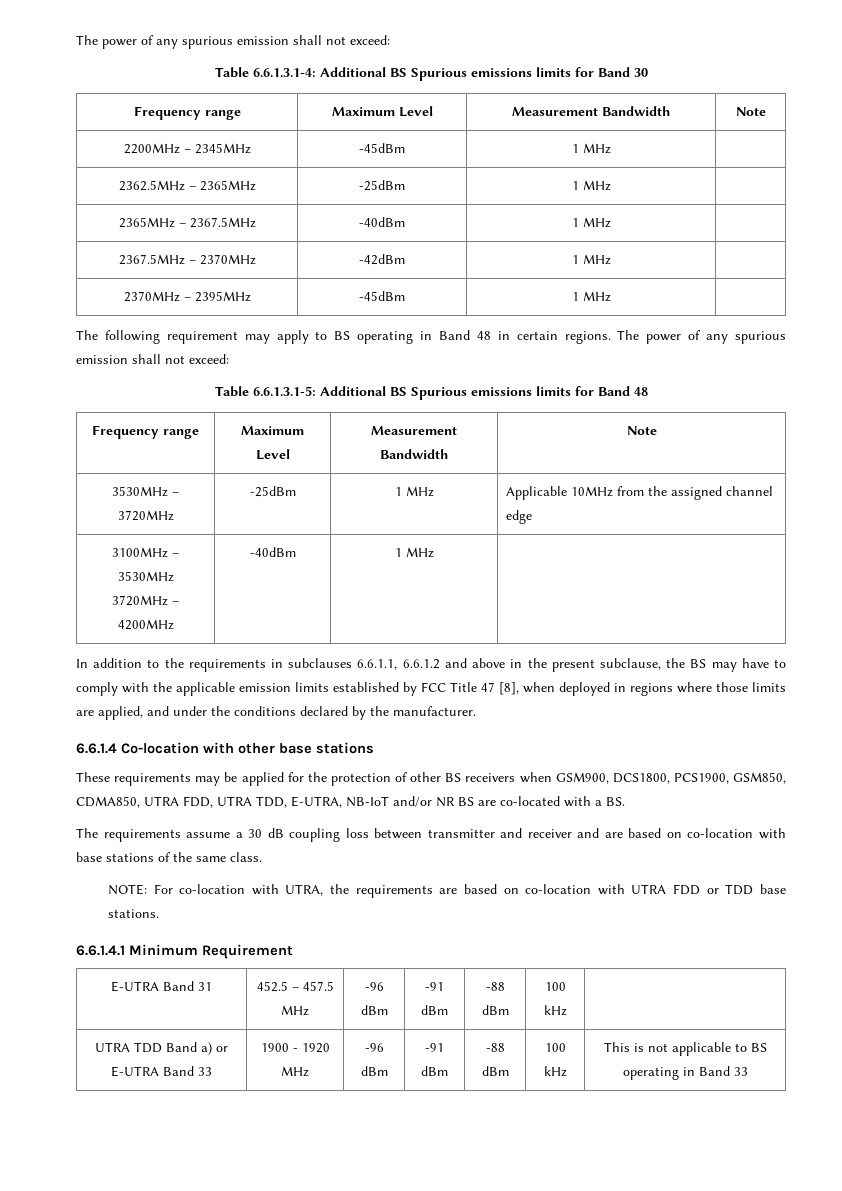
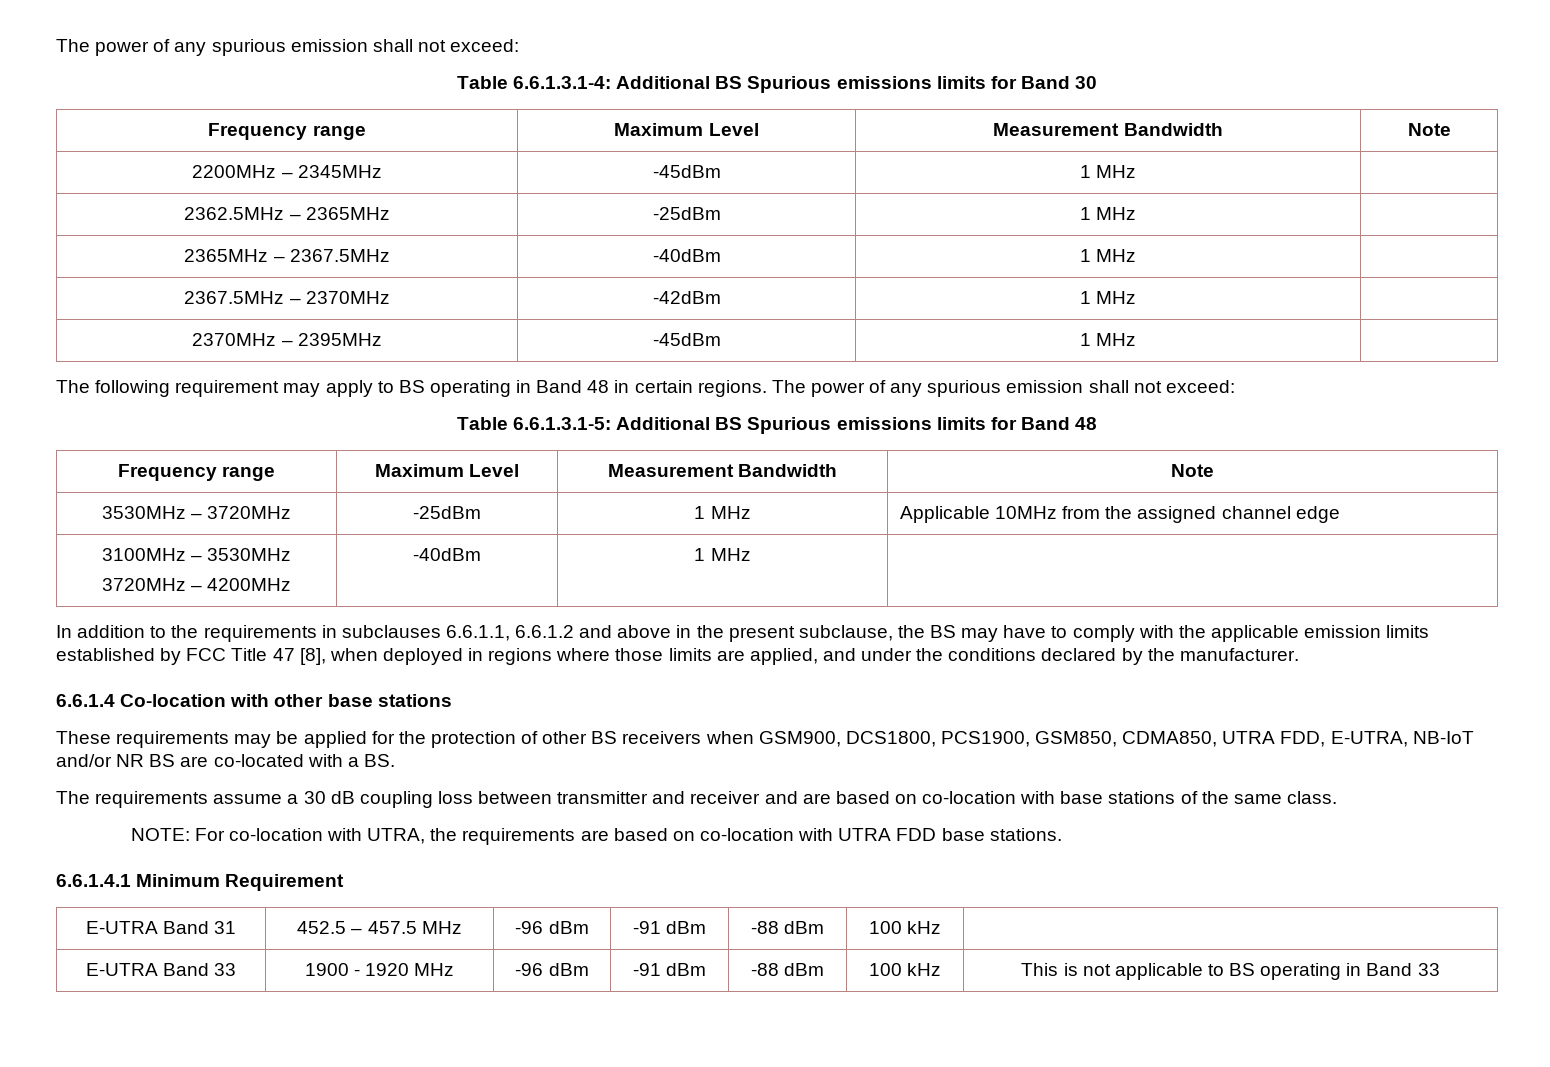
- These requirements may be applied for the protection of other BS receivers when GSM900, DCS1800, PCS1900, GSM850, CDMA850, UTRA FDD, UTRA TDD, E-UTRA, NB-IoT and/or NR BS are co-located with a BS.
+ These requirements may be applied for the protection of other BS receivers when GSM900, DCS1800, PCS1900, GSM850, CDMA850, UTRA FDD, E-UTRA, NB-IoT and/or NR BS are co-located with a BS.
- NOTE: For co-location with UTRA, the requirements are based on co-location with UTRA FDD or TDD base stations.
+ NOTE: For co-location with UTRA, the requirements are based on co-location with UTRA FDD base stations.
- UTRA TDD Band a) or E-UTRA Band 33 | 1900 - 1920 MHz | -96 dBm | -91 dBm | -88 dBm | 100 kHz | This is not applicable to BS operating in Band 33
+ E-UTRA Band 33 | 1900 - 1920 MHz | -96 dBm | -91 dBm | -88 dBm | 100 kHz | This is not applicable to BS operating in Band 33

